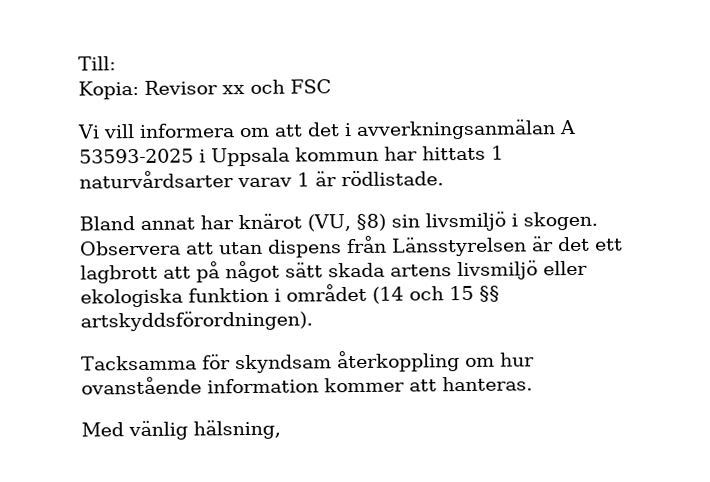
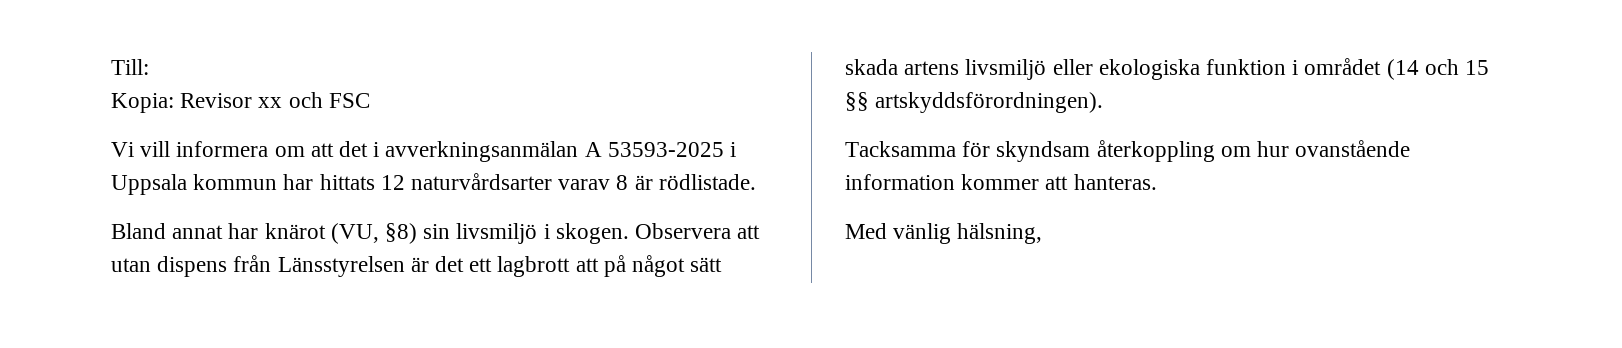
- Vi vill informera om att det i avverkningsanmälan A 53593-2025 i Uppsala kommun har hittats 1 naturvårdsarter varav 1 är rödlistade.
+ Vi vill informera om att det i avverkningsanmälan A 53593-2025 i Uppsala kommun har hittats 12 naturvårdsarter varav 8 är rödlistade.

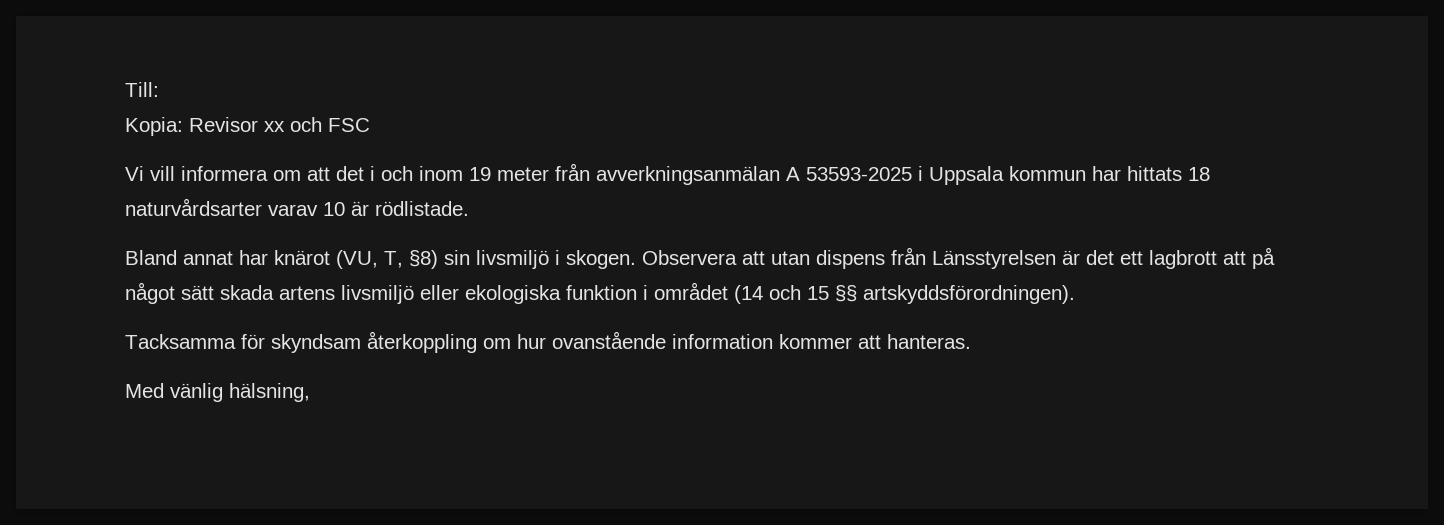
- Vi vill informera om att det i avverkningsanmälan A 53593-2025 i Uppsala kommun har hittats 12 naturvårdsarter varav 8 är rödlistade.
+ Vi vill informera om att det i och inom 19 meter från avverkningsanmälan A 53593-2025 i Uppsala kommun har hittats 18 naturvårdsarter varav 10 är rödlistade.
- Bland annat har knärot (VU, §8) sin livsmiljö i skogen.
+ Bland annat har knärot (VU, T, §8) sin livsmiljö i skogen.

